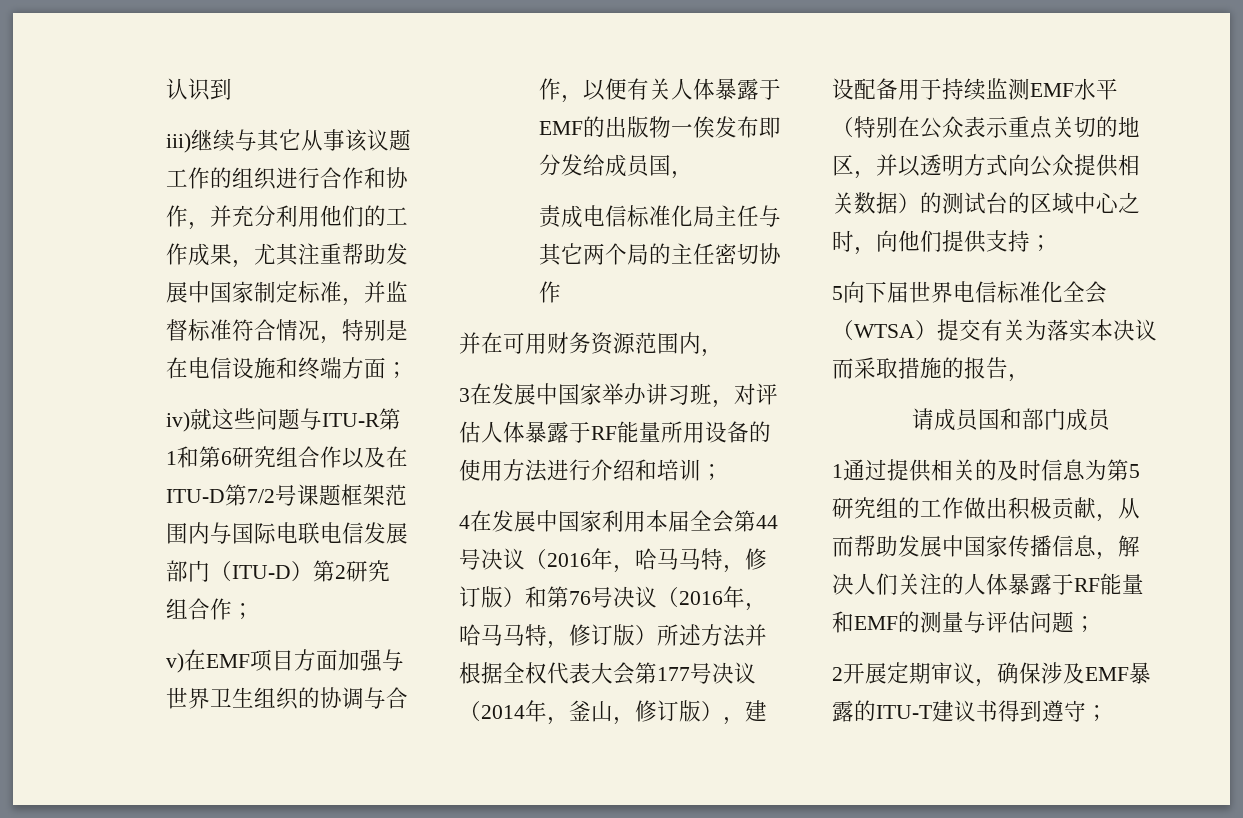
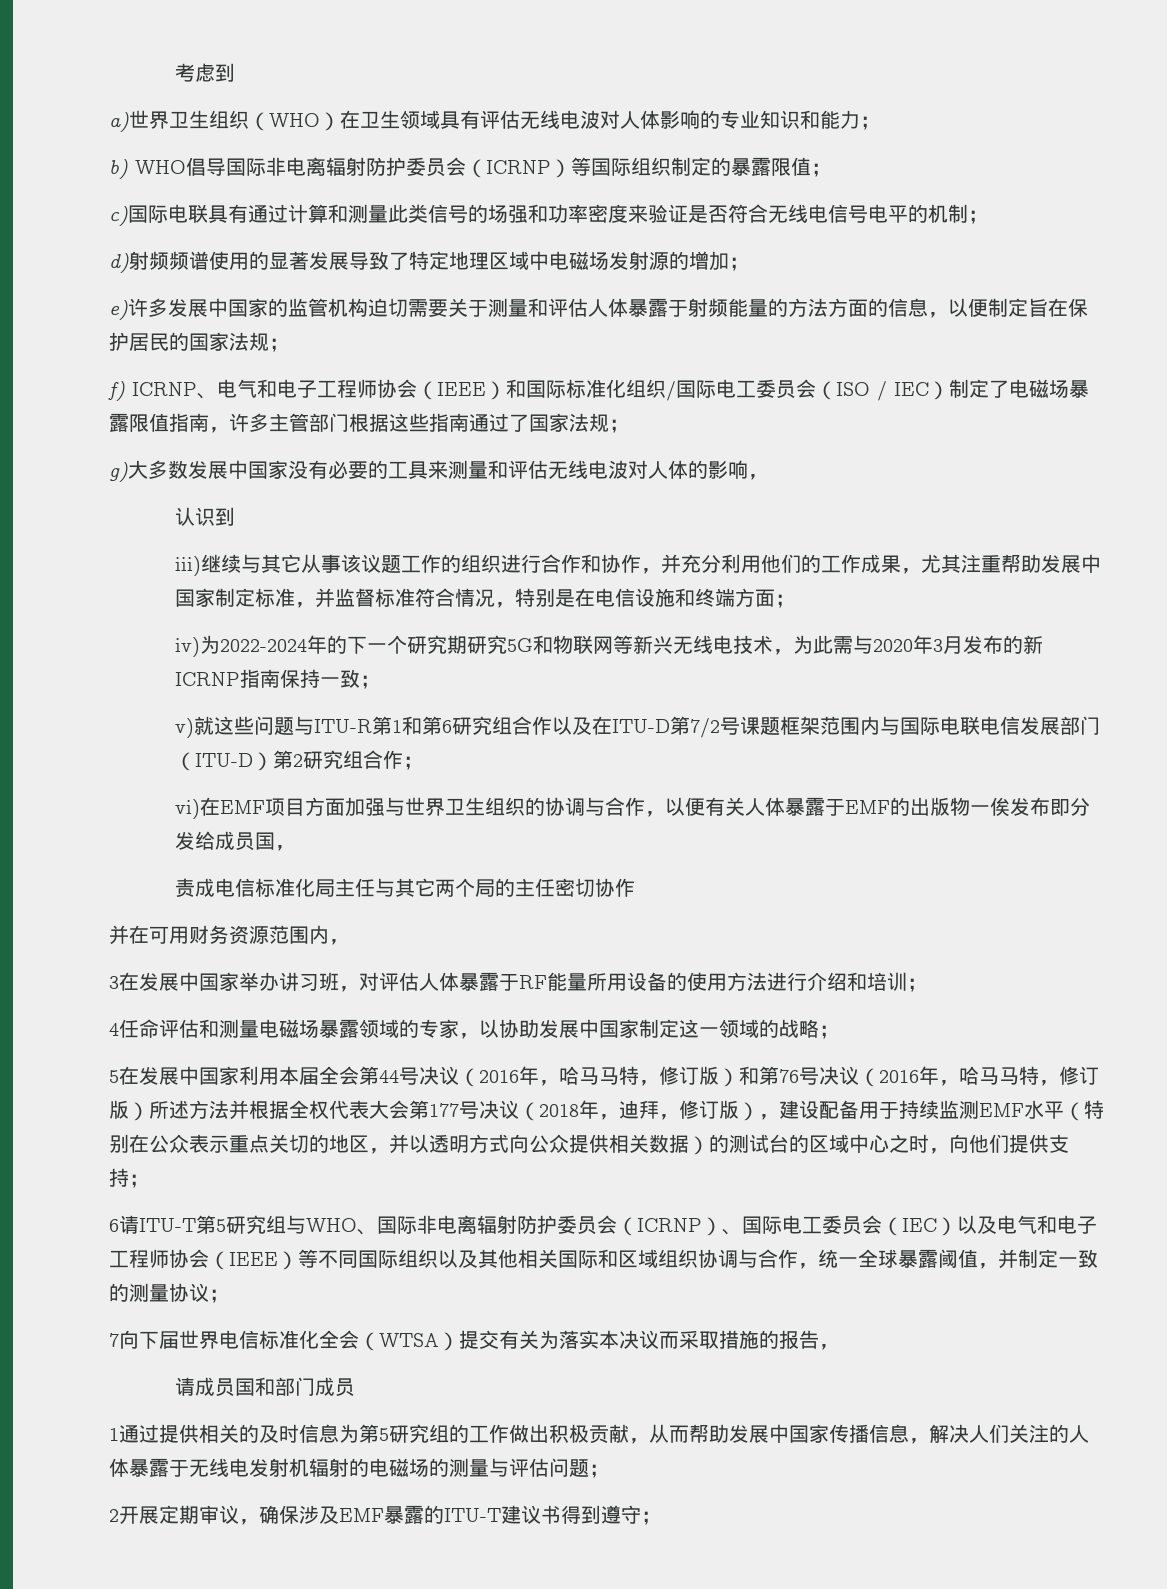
+ 考虑到
+ a)世界卫生组织（WHO）在卫生领域具有评估无线电波对人体影响的专业知识和能力；
+ b) WHO倡导国际非电离辐射防护委员会（ICRNP）等国际组织制定的暴露限值；
+ c)国际电联具有通过计算和测量此类信号的场强和功率密度来验证是否符合无线电信号电平的机制；
+ d)射频频谱使用的显著发展导致了特定地理区域中电磁场发射源的增加；
+ e)许多发展中国家的监管机构迫切需要关于测量和评估人体暴露于射频能量的方法方面的信息，以便制定旨在保护居民的国家法规；
+ f) ICRNP、电气和电子工程师协会（IEEE）和国际标准化组织/国际电工委员会（ISO / IEC）制定了电磁场暴露限值指南，许多主管部门根据这些指南通过了国家法规；
+ g)大多数发展中国家没有必要的工具来测量和评估无线电波对人体的影响，
- iv)就这些问题与ITU-R第1和第6研究组合作以及在ITU-D第7/2号课题框架范围内与国际电联电信发展部门（ITU-D）第2研究组合作；
+ iv)为2022-2024年的下一个研究期研究5G和物联网等新兴无线电技术，为此需与2020年3月发布的新ICRNP指南保持一致；
+ v)就这些问题与ITU-R第1和第6研究组合作以及在ITU-D第7/2号课题框架范围内与国际电联电信发展部门（ITU-D）第2研究组合作；
- v)在EMF项目方面加强与世界卫生组织的协调与合作，以便有关人体暴露于EMF的出版物一俟发布即分发给成员国，
+ vi)在EMF项目方面加强与世界卫生组织的协调与合作，以便有关人体暴露于EMF的出版物一俟发布即分发给成员国，
- 4在发展中国家利用本届全会第44号决议（2016年，哈马马特，修订版）和第76号决议（2016年，哈马马特，修订版）所述方法并根据全权代表大会第177号决议（2014年，釜山，修订版），建设配备用于持续监测EMF水平（特别在公众表示重点关切的地区，并以透明方式向公众提供相关数据）的测试台的区域中心之时，向他们提供支持；
+ 4任命评估和测量电磁场暴露领域的专家，以协助发展中国家制定这一领域的战略；
+ 5在发展中国家利用本届全会第44号决议（2016年，哈马马特，修订版）和第76号决议（2016年，哈马马特，修订版）所述方法并根据全权代表大会第177号决议（2018年，迪拜，修订版），建设配备用于持续监测EMF水平（特别在公众表示重点关切的地区，并以透明方式向公众提供相关数据）的测试台的区域中心之时，向他们提供支持；
- 5向下届世界电信标准化全会（WTSA）提交有关为落实本决议而采取措施的报告，
+ 6请ITU-T第5研究组与WHO、国际非电离辐射防护委员会（ICRNP）、国际电工委员会（IEC）以及电气和电子工程师协会（IEEE）等不同国际组织以及其他相关国际和区域组织协调与合作，统一全球暴露阈值，并制定一致的测量协议；
+ 7向下届世界电信标准化全会（WTSA）提交有关为落实本决议而采取措施的报告，
- 1通过提供相关的及时信息为第5研究组的工作做出积极贡献，从而帮助发展中国家传播信息，解决人们关注的人体暴露于RF能量和EMF的测量与评估问题；
+ 1通过提供相关的及时信息为第5研究组的工作做出积极贡献，从而帮助发展中国家传播信息，解决人们关注的人体暴露于无线电发射机辐射的电磁场的测量与评估问题；

